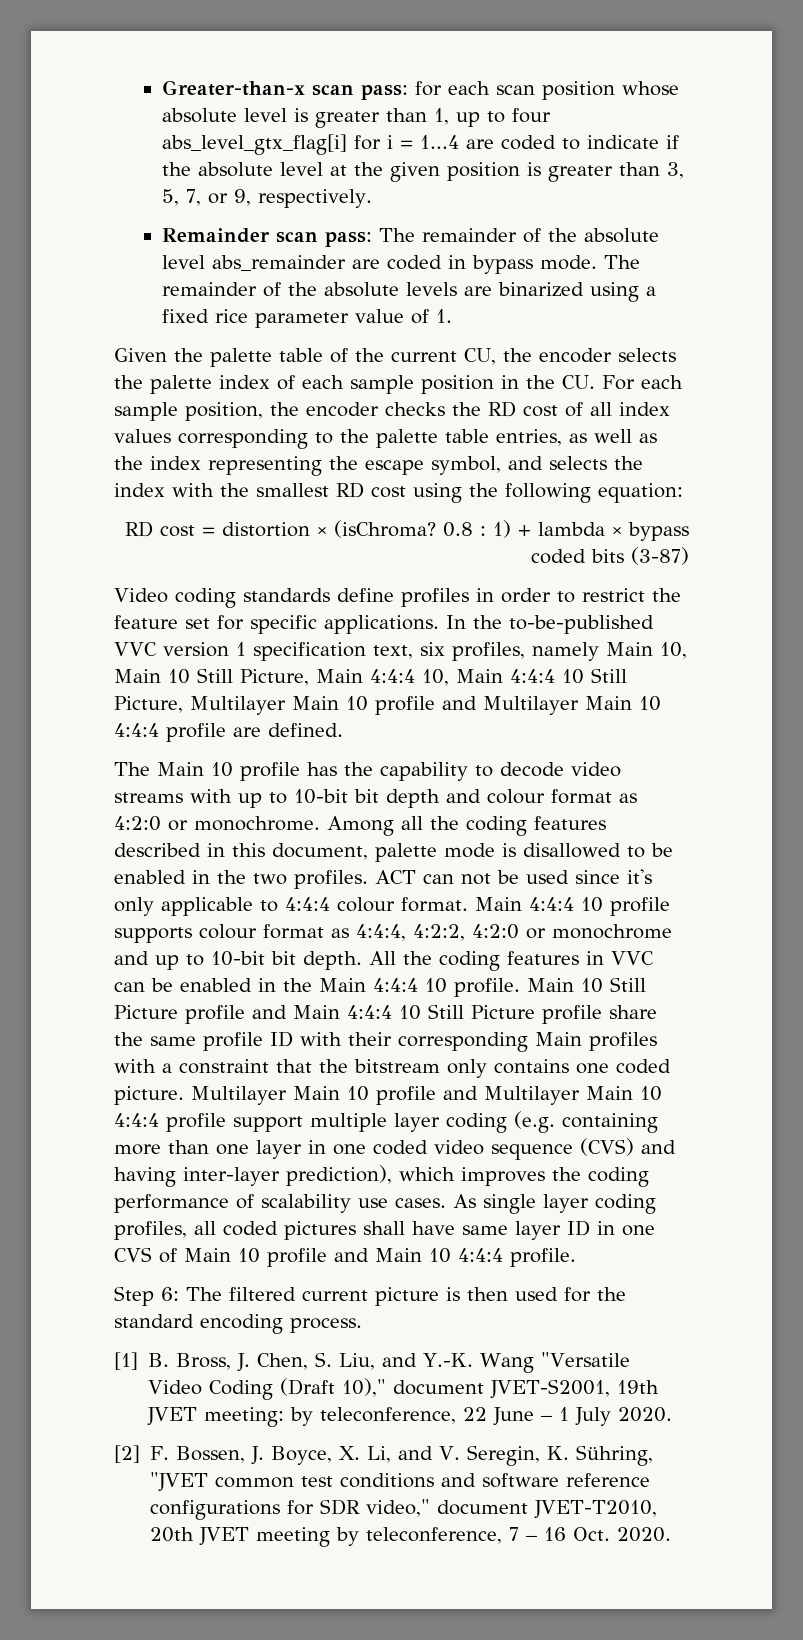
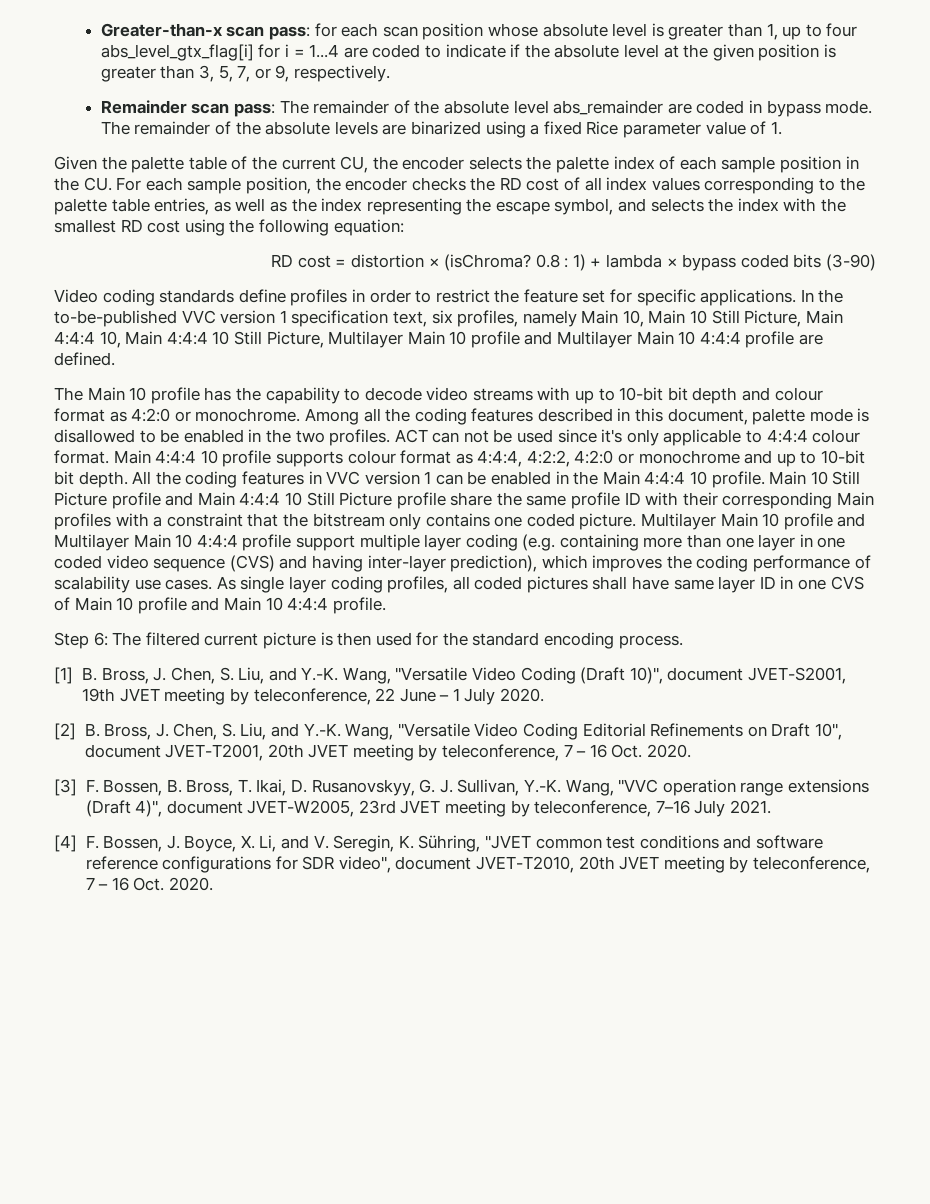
- The remainder of the absolute levels are binarized using a fixed rice parameter value of 1.
+ The remainder of the absolute levels are binarized using a fixed Rice parameter value of 1.
- 0.8 : 1) + lambda × bypass coded bits (3-87)
+ 0.8 : 1) + lambda × bypass coded bits (3-90)
- All the coding features in VVC can be enabled in the Main 4:4:4 10 profile.
+ All the coding features in VVC version 1 can be enabled in the Main 4:4:4 10 profile.
- [1] B. Bross, J. Chen, S. Liu, and Y.-K. Wang "Versatile Video Coding (Draft 10)," document JVET-S2001, 19th JVET meeting: by teleconference, 22 June – 1 July 2020.
+ [1] B. Bross, J. Chen, S. Liu, and Y.-K. Wang, "Versatile Video Coding (Draft 10)", document JVET-S2001, 19th JVET meeting by teleconference, 22 June – 1 July 2020.
- [2] F. Bossen, J. Boyce, X. Li, and V. Seregin, K. Sühring, "JVET common test conditions and software reference configurations for SDR video," document JVET-T2010, 20th JVET meeting by teleconference, 7 – 16 Oct. 2020.
+ [2] B. Bross, J. Chen, S. Liu, and Y.-K. Wang, "Versatile Video Coding Editorial Refinements on Draft 10", document JVET-T2001, 20th JVET meeting by teleconference, 7 – 16 Oct. 2020.
+ [3] F. Bossen, B. Bross, T. Ikai, D. Rusanovskyy, G. J. Sullivan, Y.-K. Wang, "VVC operation range extensions (Draft 4)", document JVET-W2005, 23rd JVET meeting by teleconference, 7–16 July 2021.
+ [4] F. Bossen, J. Boyce, X. Li, and V. Seregin, K. Sühring, "JVET common test conditions and software reference configurations for SDR video", document JVET-T2010, 20th JVET meeting by teleconference, 7 – 16 Oct. 2020.

